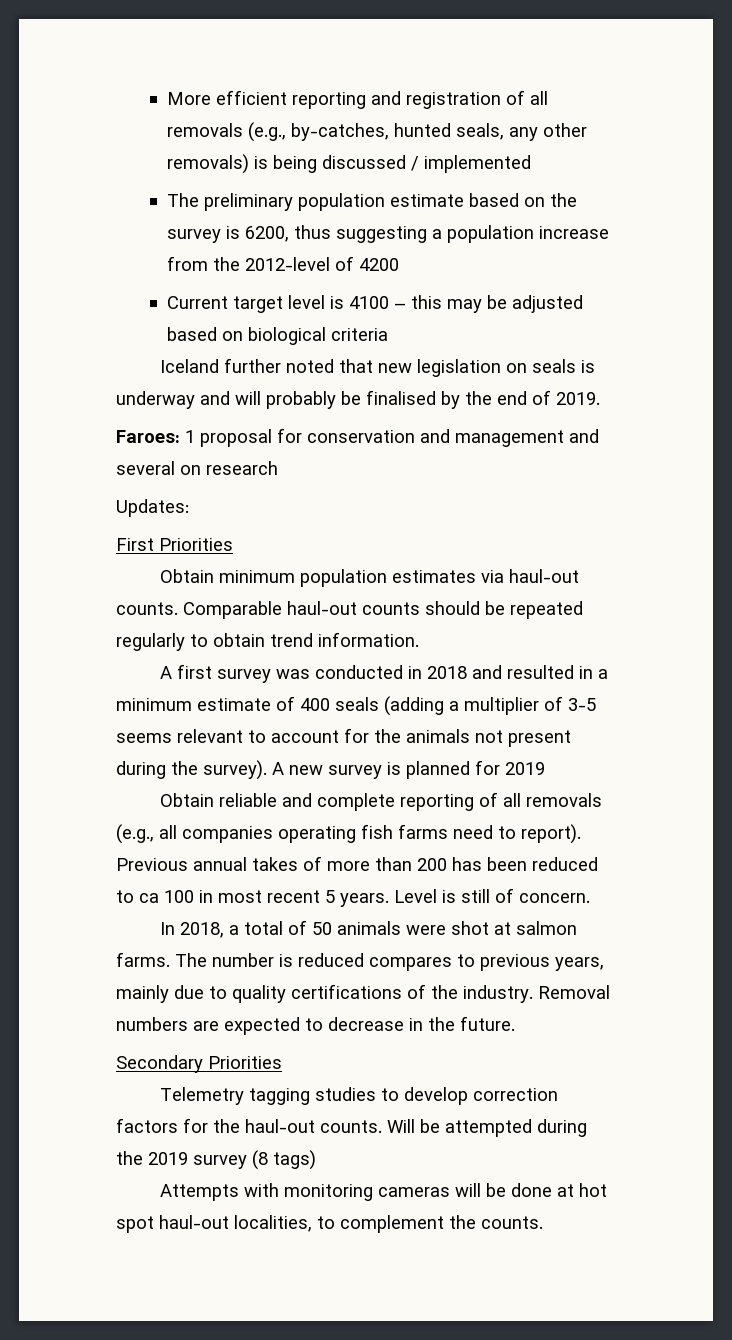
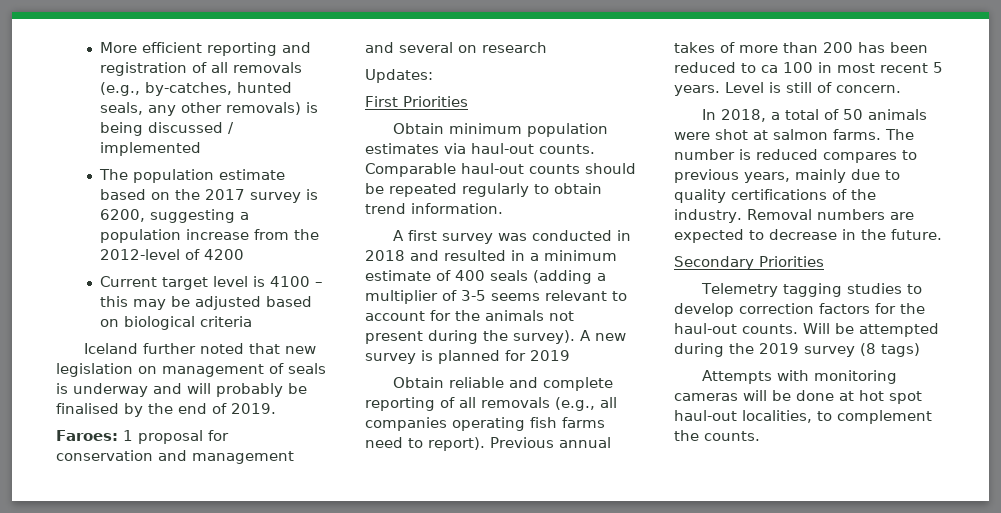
- The preliminary population estimate based on the survey is 6200, thus suggesting a population increase from the 2012-level of 4200
+ The population estimate based on the 2017 survey is 6200, suggesting a population increase from the 2012-level of 4200
- Iceland further noted that new legislation on seals is underway and will probably be finalised by the end of 2019.
+ Iceland further noted that new legislation on management of seals is underway and will probably be finalised by the end of 2019.

